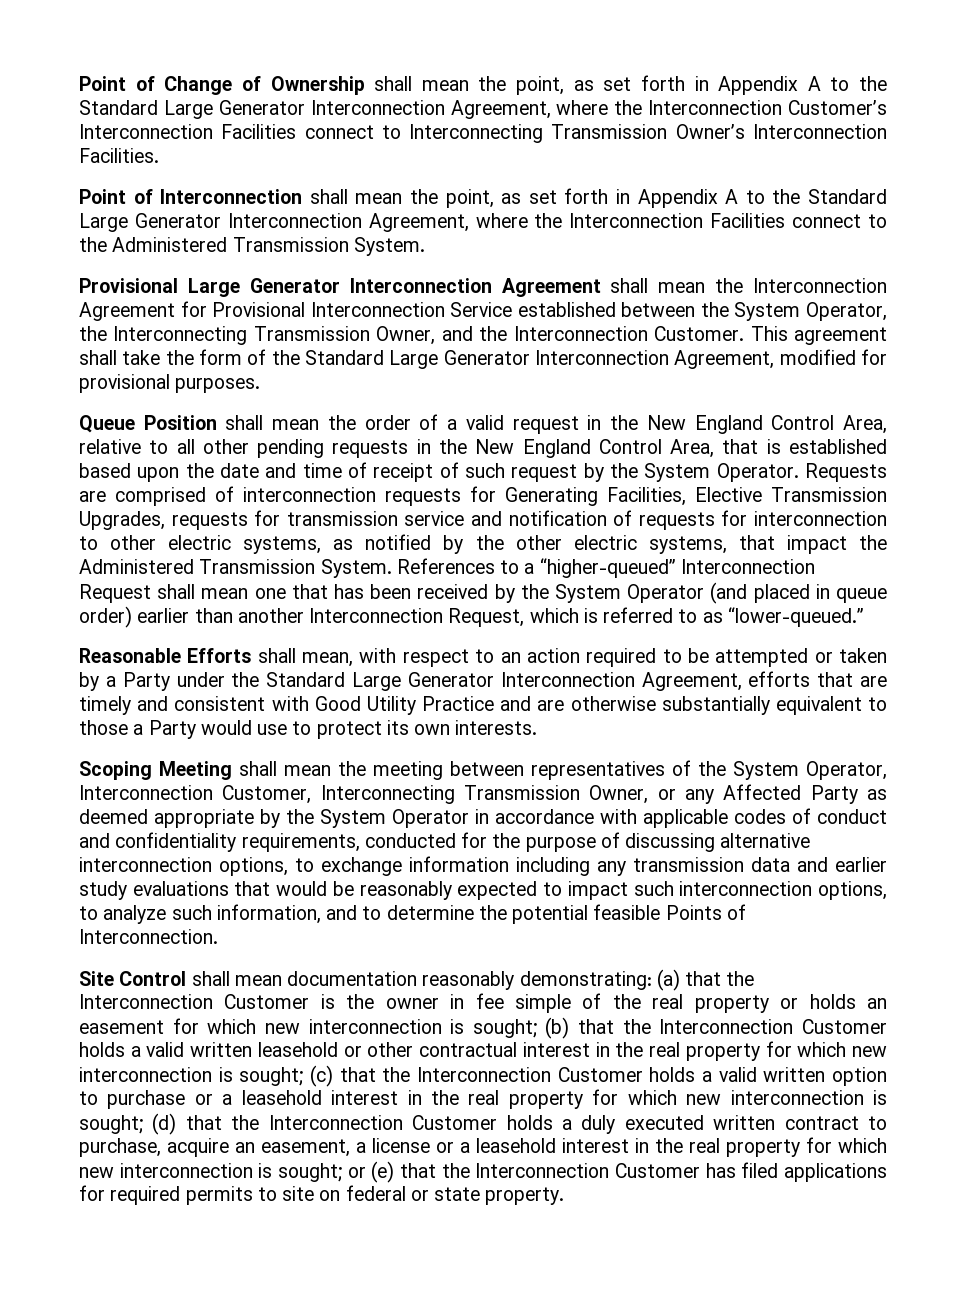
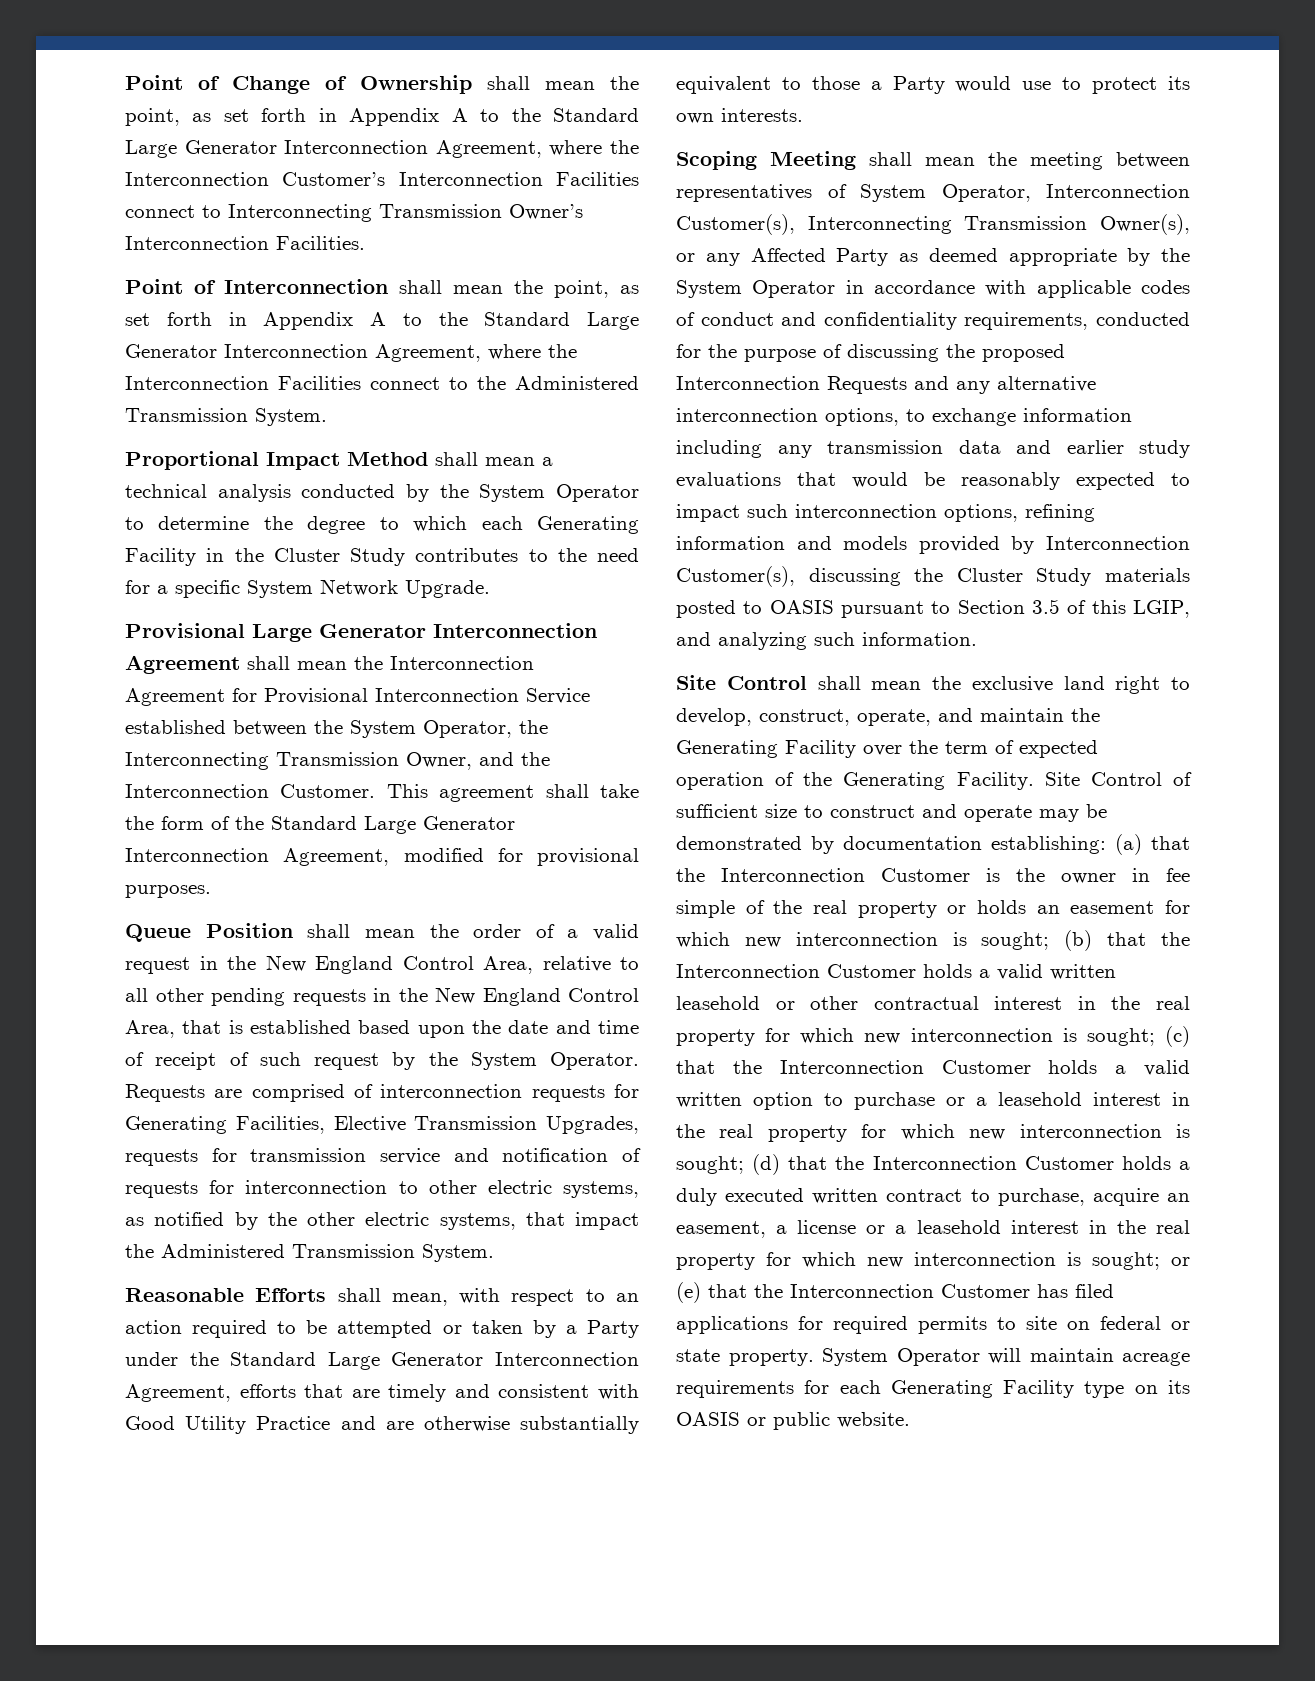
+ Proportional Impact Method shall mean a technical analysis conducted by the System Operator to determine the degree to which each Generating Facility in the Cluster Study contributes to the need for a specific System Network Upgrade.
- References to a “higher-queued” Interconnection Request shall mean one that has been received by the System Operator (and placed in queue order) earlier than another Interconnection Request, which is referred to as “lower-queued.”
- Scoping Meeting shall mean the meeting between representatives of the System Operator, Interconnection Customer, Interconnecting Transmission Owner, or any Affected Party as deemed appropriate by the System Operator in accordance with applicable codes of conduct and confidentiality requirements, conducted for the purpose of discussing alternative interconnection options, to exchange information including any transmission data and earlier study evaluations that would be reasonably expected to impact such interconnection options, to analyze such information, and to determine the potential feasible Points of Interconnection.
- Site Control shall mean documentation reasonably demonstrating:
+ Scoping Meeting shall mean the meeting between representatives of System Operator, Interconnection Customer(s), Interconnecting Transmission Owner(s), or any Affected Party as deemed appropriate by the System Operator in accordance with applicable codes of conduct and confidentiality requirements, conducted for the purpose of discussing the proposed Interconnection Requests and any alternative interconnection options, to exchange information including any transmission data and earlier study evaluations that would be reasonably expected to impact such interconnection options, refining information and models provided by Interconnection Customer(s), discussing the Cluster Study materials posted to OASIS pursuant to Section 3.5 of this LGIP, and analyzing such information.
+ Site Control shall mean the exclusive land right to develop, construct, operate, and maintain the Generating Facility over the term of expected operation of the Generating Facility. Site Control of sufficient size to construct and operate may be demonstrated by documentation establishing:
+ System Operator will maintain acreage requirements for each Generating Facility type on its OASIS or public website.

